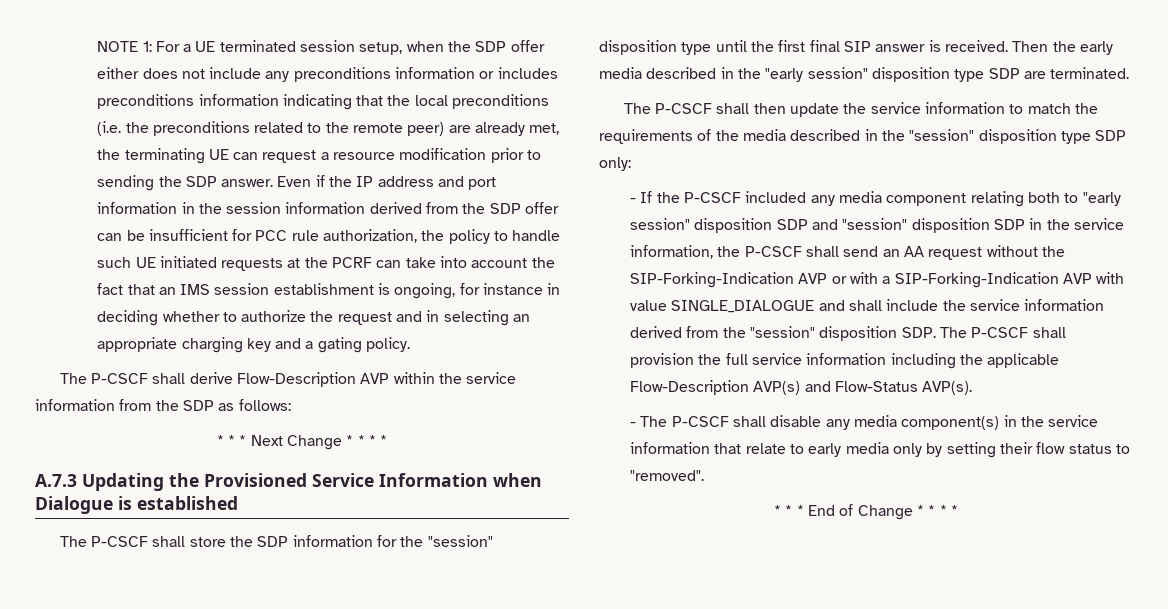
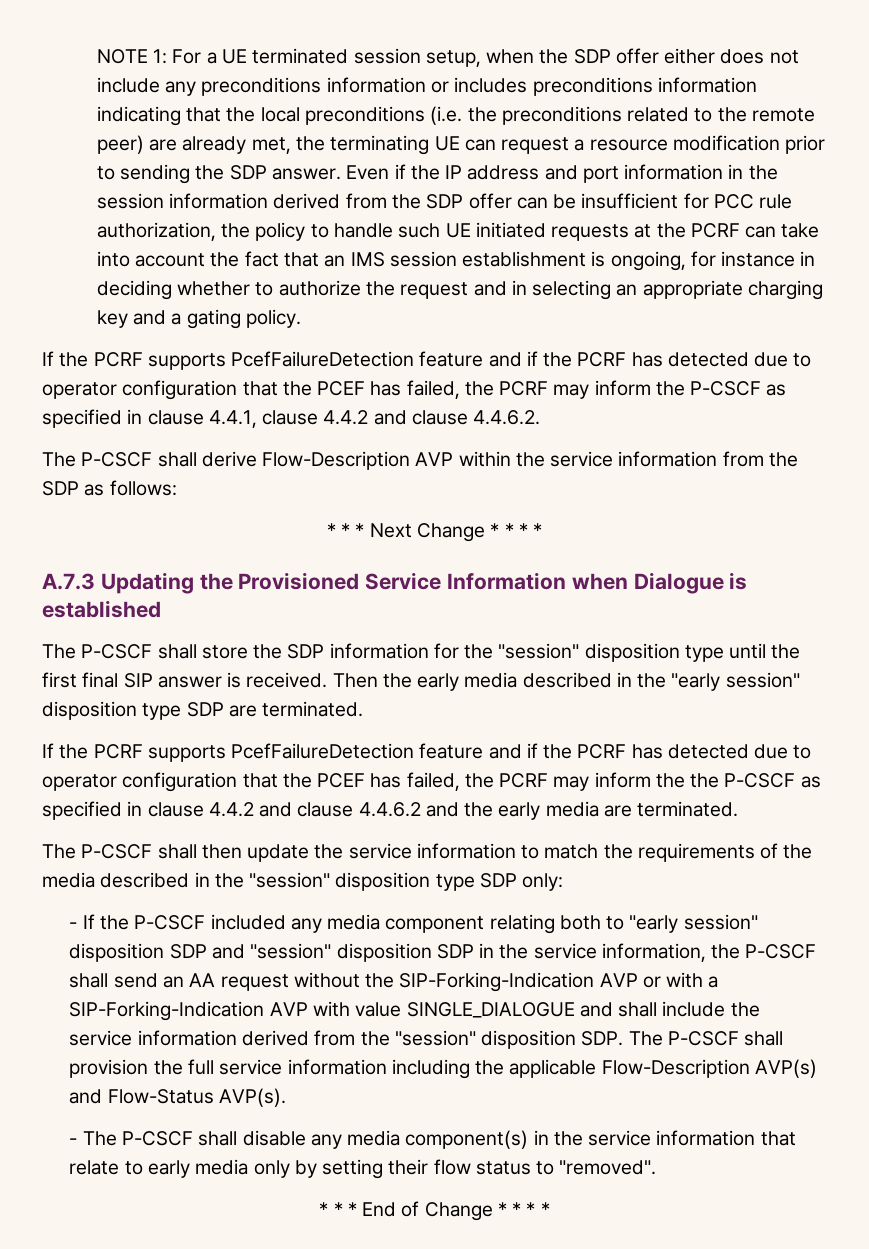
+ If the PCRF supports PcefFailureDetection feature and if the PCRF has detected due to operator configuration that the PCEF has failed, the PCRF may inform the P-CSCF as specified in clause 4.4.1, clause 4.4.2 and clause 4.4.6.2.
+ If the PCRF supports PcefFailureDetection feature and if the PCRF has detected due to operator configuration that the PCEF has failed, the PCRF may inform the the P-CSCF as specified in clause 4.4.2 and clause 4.4.6.2 and the early media are terminated.

